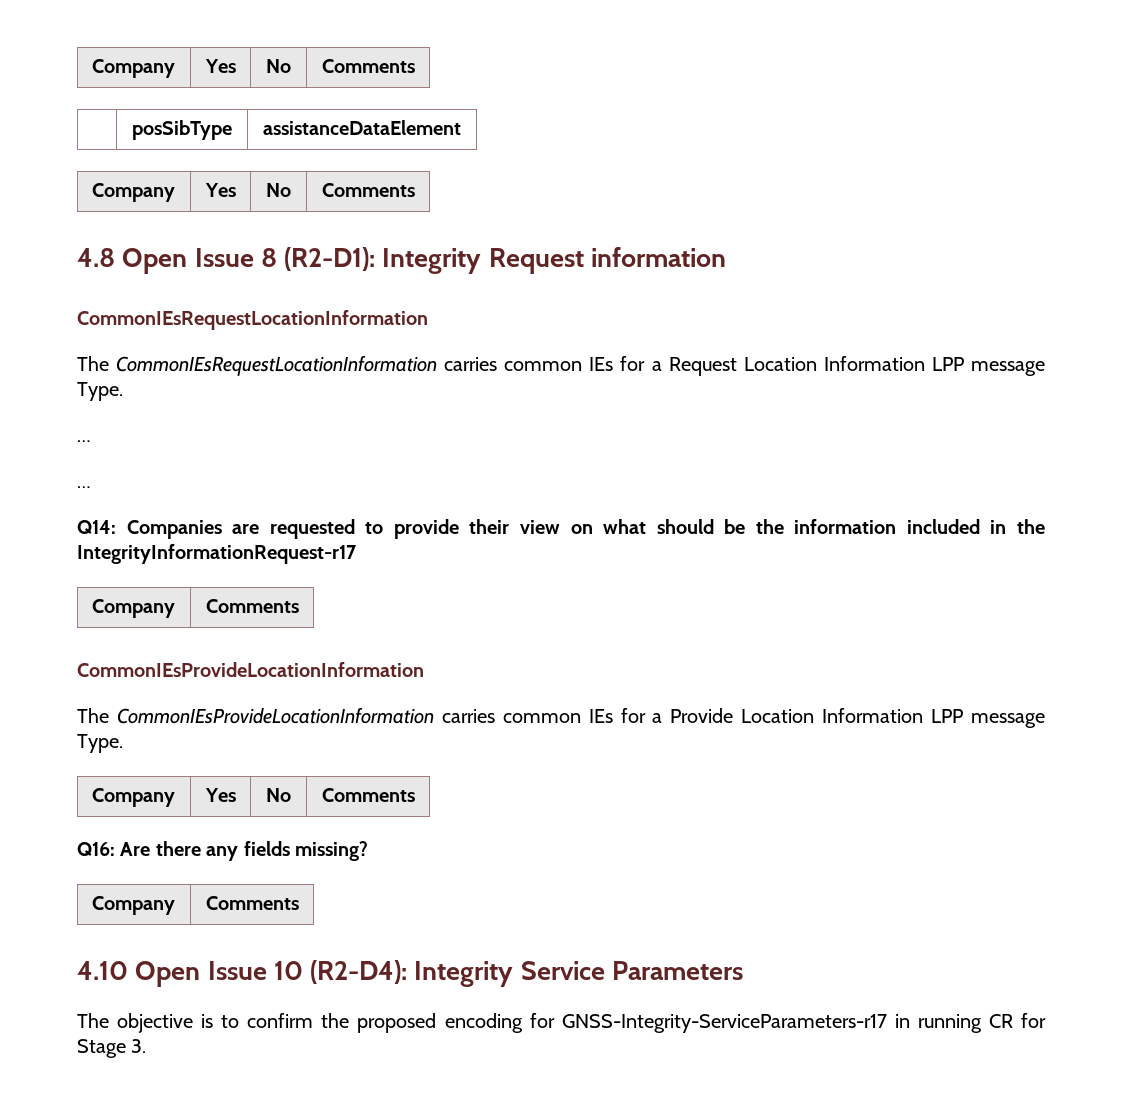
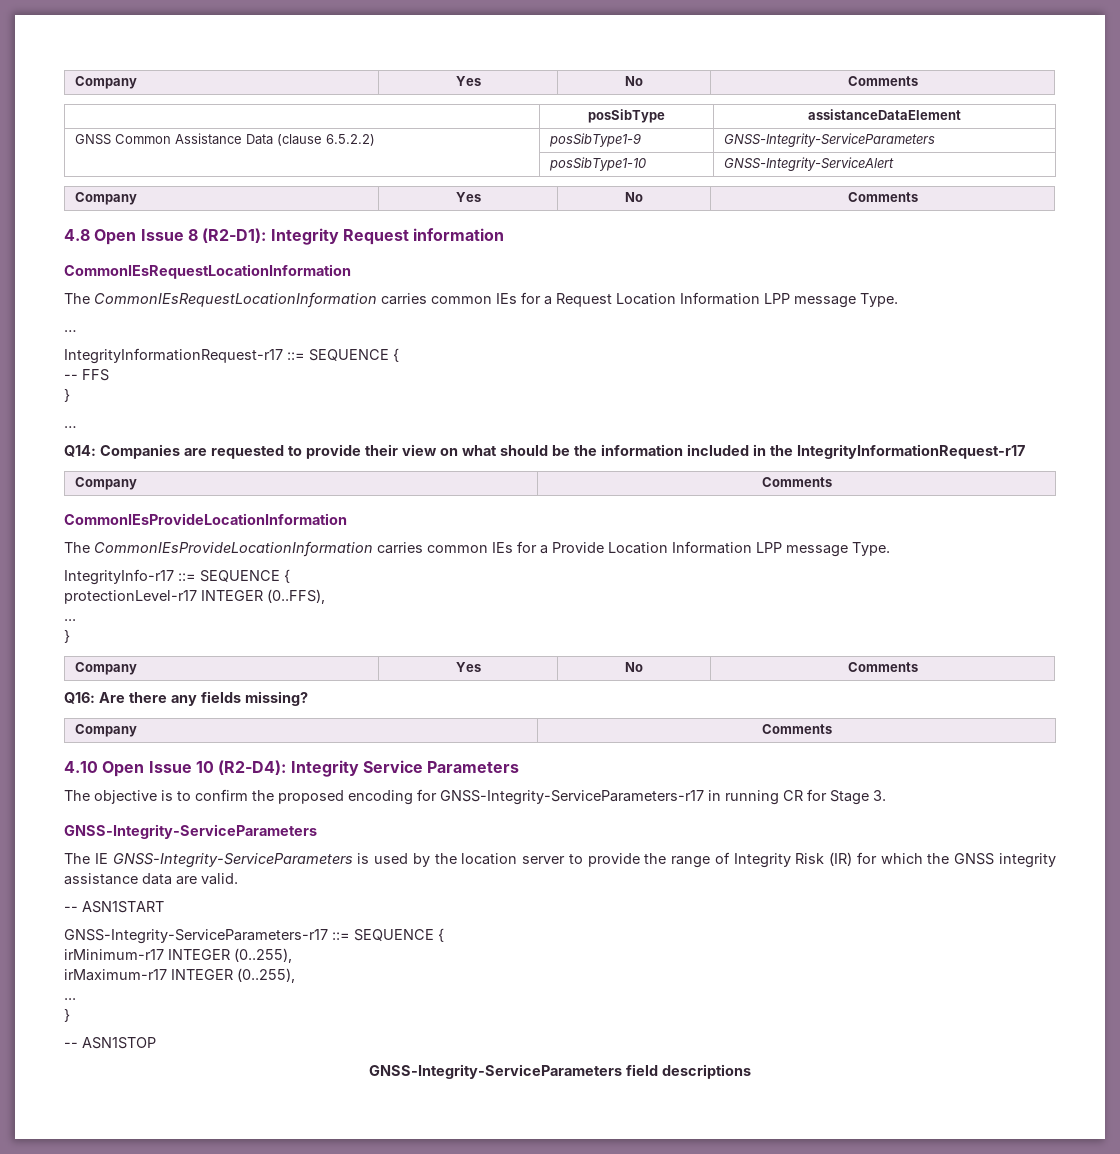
+ GNSS Common Assistance Data (clause 6.5.2.2) | posSibType1-9 | GNSS-Integrity-ServiceParameters
+ | posSibType1-10 | GNSS-Integrity-ServiceAlert
+ IntegrityInformationRequest-r17 ::= SEQUENCE {
+ -- FFS
+ }
+ IntegrityInfo-r17 ::= SEQUENCE {
+ protectionLevel-r17 INTEGER (0..FFS),
+ ...
+ }
  The objective is to confirm the proposed encoding for GNSS-Integrity-ServiceParameters-r17 in running CR for Stage 3.
+ GNSS-Integrity-ServiceParameters
+ The IE GNSS-Integrity-ServiceParameters is used by the location server to provide the range of Integrity Risk (IR) for which the GNSS integrity assistance data are valid.
+ -- ASN1START
+ GNSS-Integrity-ServiceParameters-r17 ::= SEQUENCE {
+ irMinimum-r17 INTEGER (0..255),
+ irMaximum-r17 INTEGER (0..255),
+ ...
+ }
+ -- ASN1STOP
+ GNSS-Integrity-ServiceParameters field descriptions

